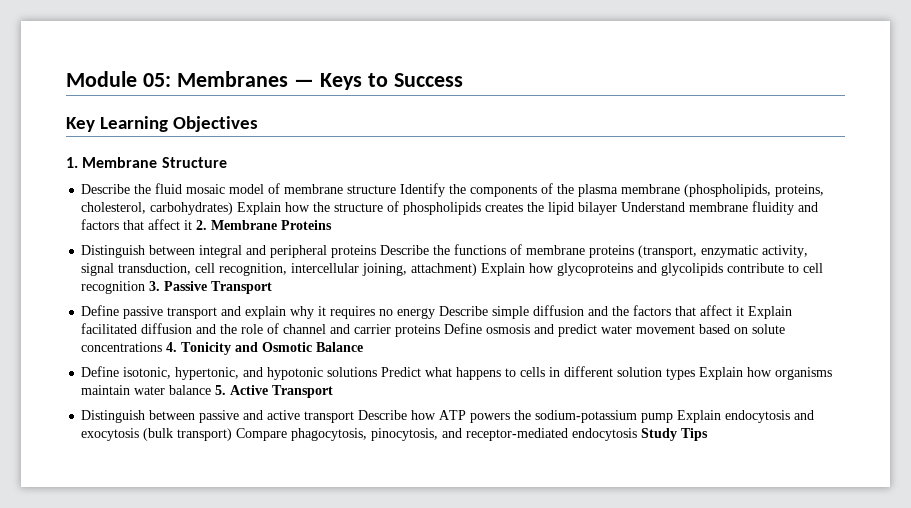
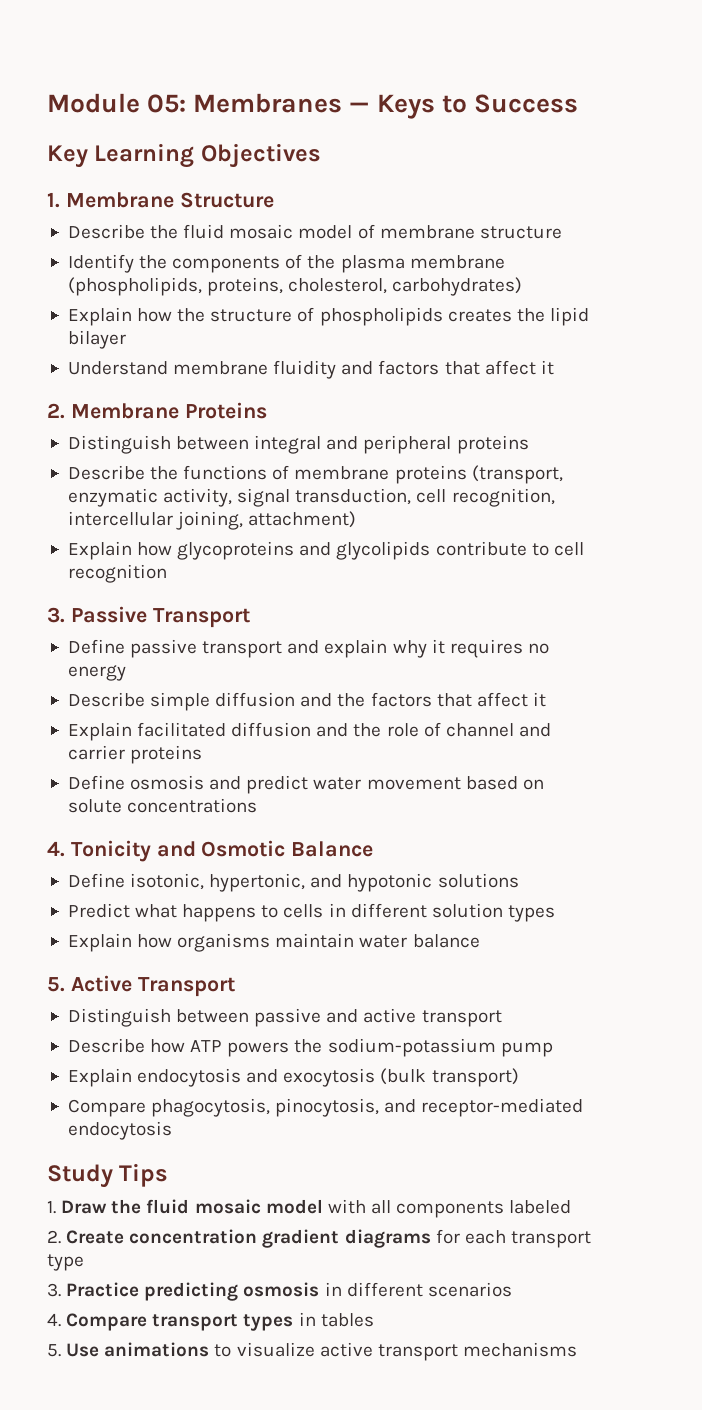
- Describe the fluid mosaic model of membrane structure Identify the components of the plasma membrane (phospholipids, proteins, cholesterol, carbohydrates) Explain how the structure of phospholipids creates the lipid bilayer Understand membrane fluidity and factors that affect it 2. Membrane Proteins
+ Describe the fluid mosaic model of membrane structure
+ Identify the components of the plasma membrane (phospholipids, proteins, cholesterol, carbohydrates)
+ Explain how the structure of phospholipids creates the lipid bilayer
+ Understand membrane fluidity and factors that affect it
+ 2. Membrane Proteins
- Distinguish between integral and peripheral proteins Describe the functions of membrane proteins (transport, enzymatic activity, signal transduction, cell recognition, intercellular joining, attachment) Explain how glycoproteins and glycolipids contribute to cell recognition 3. Passive Transport
+ Distinguish between integral and peripheral proteins
+ Describe the functions of membrane proteins (transport, enzymatic activity, signal transduction, cell recognition, intercellular joining, attachment)
+ Explain how glycoproteins and glycolipids contribute to cell recognition
+ 3. Passive Transport
- Define passive transport and explain why it requires no energy Describe simple diffusion and the factors that affect it Explain facilitated diffusion and the role of channel and carrier proteins Define osmosis and predict water movement based on solute concentrations 4. Tonicity and Osmotic Balance
+ Define passive transport and explain why it requires no energy
+ Describe simple diffusion and the factors that affect it
+ Explain facilitated diffusion and the role of channel and carrier proteins
+ Define osmosis and predict water movement based on solute concentrations
+ 4. Tonicity and Osmotic Balance
- Define isotonic, hypertonic, and hypotonic solutions Predict what happens to cells in different solution types Explain how organisms maintain water balance 5. Active Transport
+ Define isotonic, hypertonic, and hypotonic solutions
+ Predict what happens to cells in different solution types
+ Explain how organisms maintain water balance
+ 5. Active Transport
- Distinguish between passive and active transport Describe how ATP powers the sodium-potassium pump Explain endocytosis and exocytosis (bulk transport) Compare phagocytosis, pinocytosis, and receptor-mediated endocytosis Study Tips
+ Distinguish between passive and active transport
+ Describe how ATP powers the sodium-potassium pump
+ Explain endocytosis and exocytosis (bulk transport)
+ Compare phagocytosis, pinocytosis, and receptor-mediated endocytosis
+ Study Tips
+ 1. Draw the fluid mosaic model with all components labeled
+ 2. Create concentration gradient diagrams for each transport type
+ 3. Practice predicting osmosis in different scenarios
+ 4. Compare transport types in tables
+ 5. Use animations to visualize active transport mechanisms

